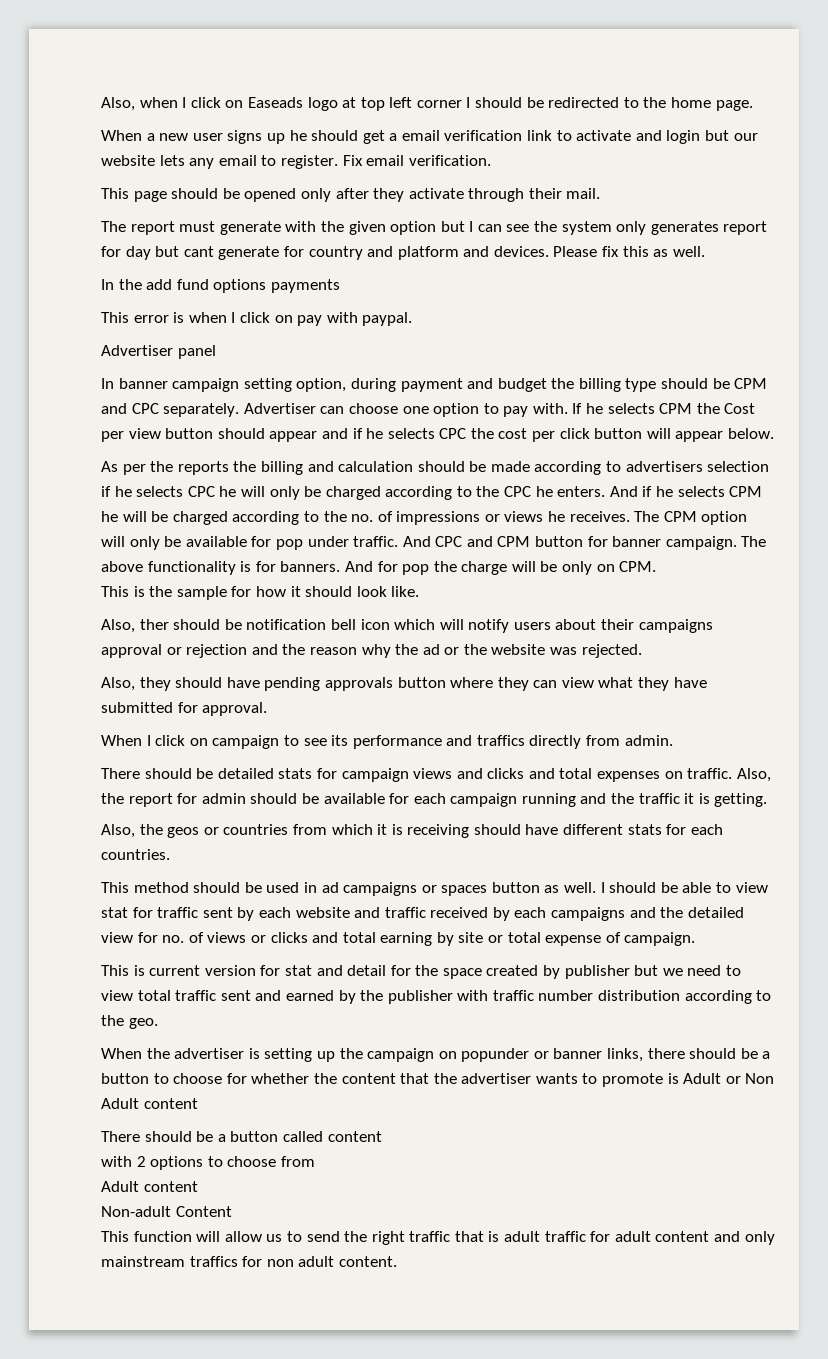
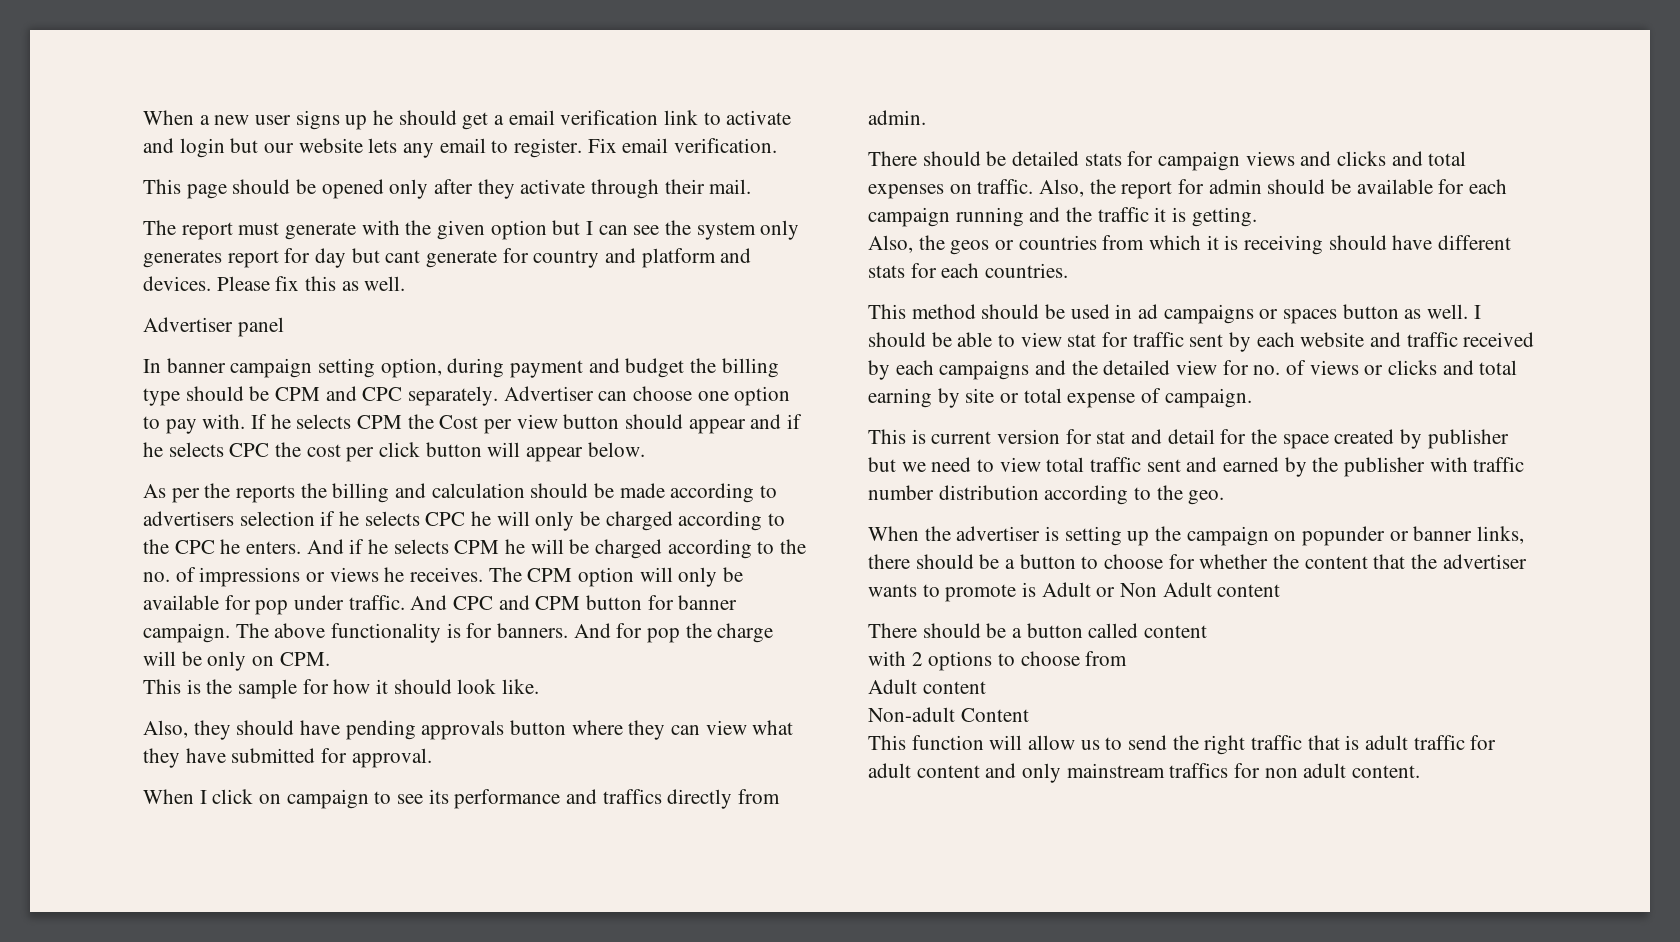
- Also, when I click on Easeads logo at top left corner I should be redirected to the home page.
- In the add fund options payments
- This error is when I click on pay with paypal.
- Also, ther should be notification bell icon which will notify users about their campaigns approval or rejection and the reason why the ad or the website was rejected.

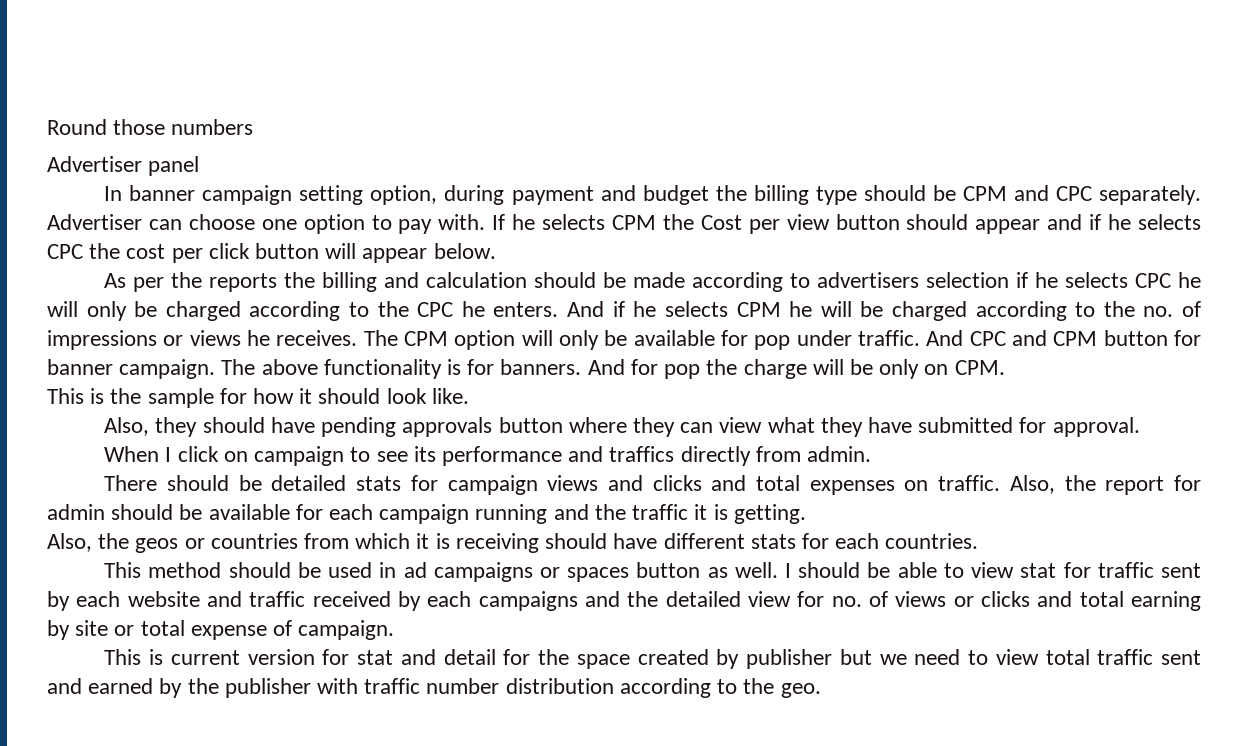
- When a new user signs up he should get a email verification link to activate and login but our website lets any email to register. Fix email verification.
- This page should be opened only after they activate through their mail.
- The report must generate with the given option but I can see the system only generates report for day but cant generate for country and platform and devices. Please fix this as well.
+ Round those numbers
- When the advertiser is setting up the campaign on popunder or banner links, there should be a button to choose for whether the content that the advertiser wants to promote is Adult or Non Adult content
- There should be a button called content
- with 2 options to choose from
- Adult content
- Non-adult Content
- This function will allow us to send the right traffic that is adult traffic for adult content and only mainstream traffics for non adult content.

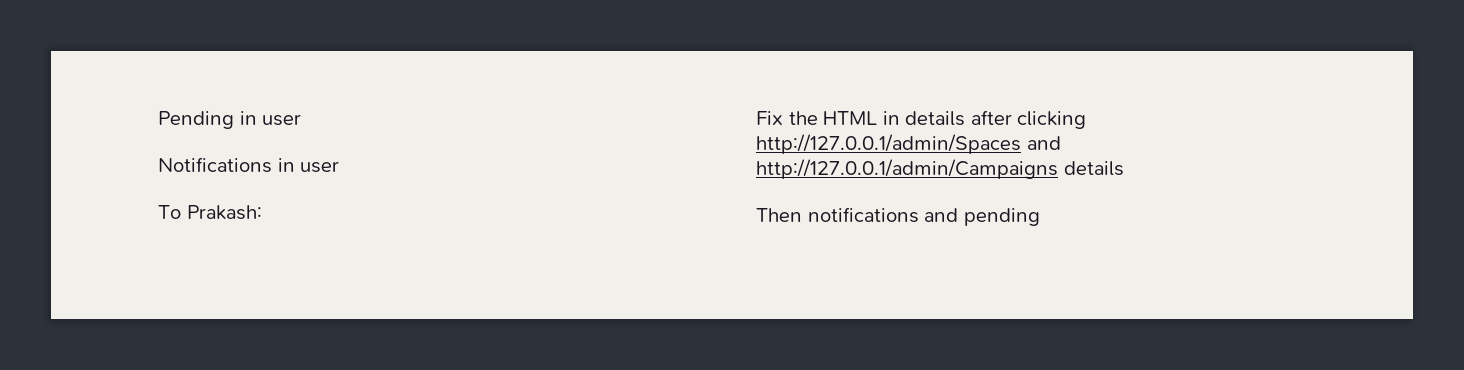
- Round those numbers
- Advertiser panel
- In banner campaign setting option, during payment and budget the billing type should be CPM and CPC separately. Advertiser can choose one option to pay with. If he selects CPM the Cost per view button should appear and if he selects CPC the cost per click button will appear below.
- As per the reports the billing and calculation should be made according to advertisers selection if he selects CPC he will only be charged according to the CPC he enters. And if he selects CPM he will be charged according to the no. of impressions or views he receives. The CPM option will only be available for pop under traffic. And CPC and CPM button for banner campaign. The above functionality is for banners. And for pop the charge will be only on CPM.
- This is the sample for how it should look like.
- Also, they should have pending approvals button where they can view what they have submitted for approval.
- When I click on campaign to see its performance and traffics directly from admin.
- There should be detailed stats for campaign views and clicks and total expenses on traffic. Also, the report for admin should be available for each campaign running and the traffic it is getting.
- Also, the geos or countries from which it is receiving should have different stats for each countries.
- This method should be used in ad campaigns or spaces button as well. I should be able to view stat for traffic sent by each website and traffic received by each campaigns and the detailed view for no. of views or clicks and total earning by site or total expense of campaign.
- This is current version for stat and detail for the space created by publisher but we need to view total traffic sent and earned by the publisher with traffic number distribution according to the geo.
+ Pending in user
+ Notifications in user
+ To Prakash:
+ Fix the HTML in details after clicking http://127.0.0.1/admin/Spaces and http://127.0.0.1/admin/Campaigns details
+ Then notifications and pending

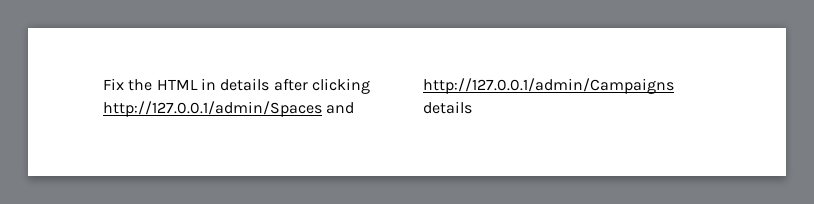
- Pending in user
- Notifications in user
- To Prakash:
- Then notifications and pending

